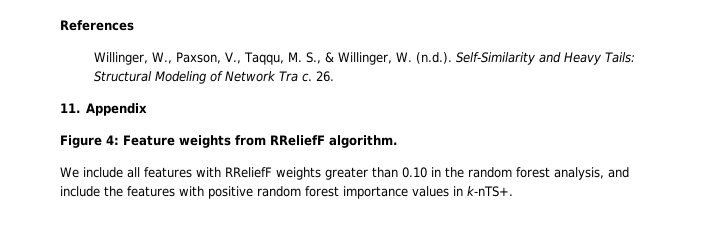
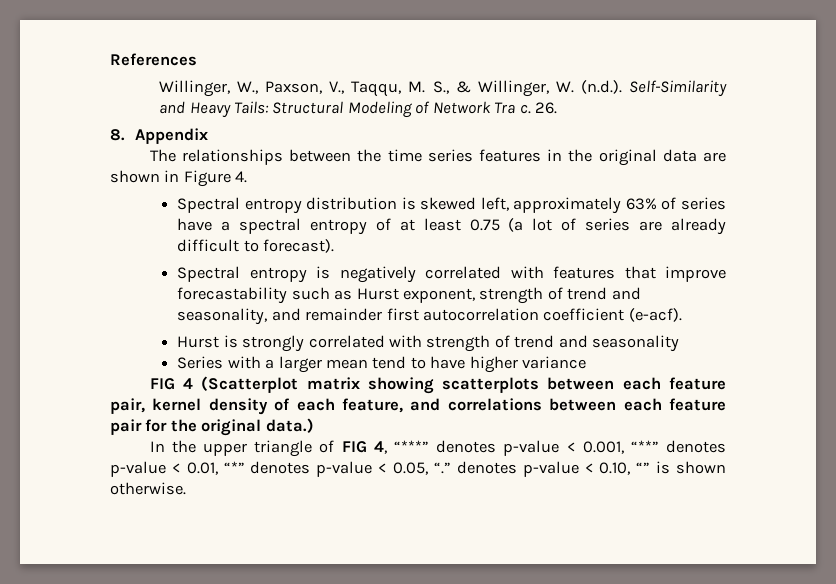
- 11. Appendix
+ 8. Appendix
- Figure 4: Feature weights from RReliefF algorithm.
- We include all features with RReliefF weights greater than 0.10 in the random forest analysis, and include the features with positive random forest importance values in k-nTS+.
+ The relationships between the time series features in the original data are shown in Figure 4.
+ Spectral entropy distribution is skewed left, approximately 63% of series have a spectral entropy of at least 0.75 (a lot of series are already difficult to forecast).
+ Spectral entropy is negatively correlated with features that improve forecastability such as Hurst exponent, strength of trend and seasonality, and remainder first autocorrelation coefficient (e-acf).
+ Hurst is strongly correlated with strength of trend and seasonality
+ Series with a larger mean tend to have higher variance
+ FIG 4 (Scatterplot matrix showing scatterplots between each feature pair, kernel density of each feature, and correlations between each feature pair for the original data.)
+ In the upper triangle of FIG 4, “***” denotes p-value < 0.001, “**” denotes p-value < 0.01, “*” denotes p-value < 0.05, “.” denotes p-value < 0.10, “” is shown otherwise.

